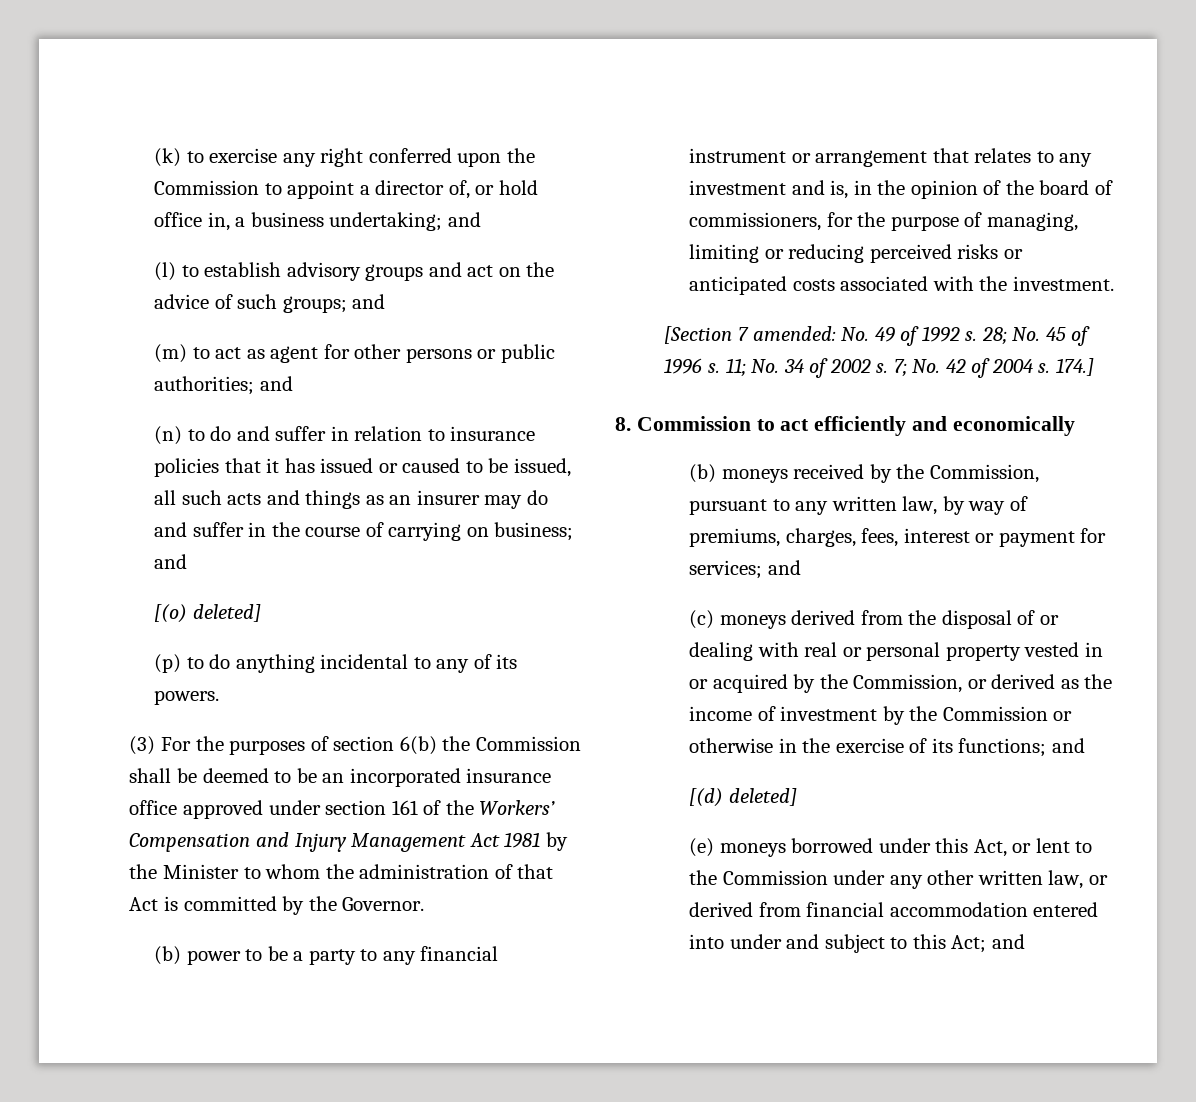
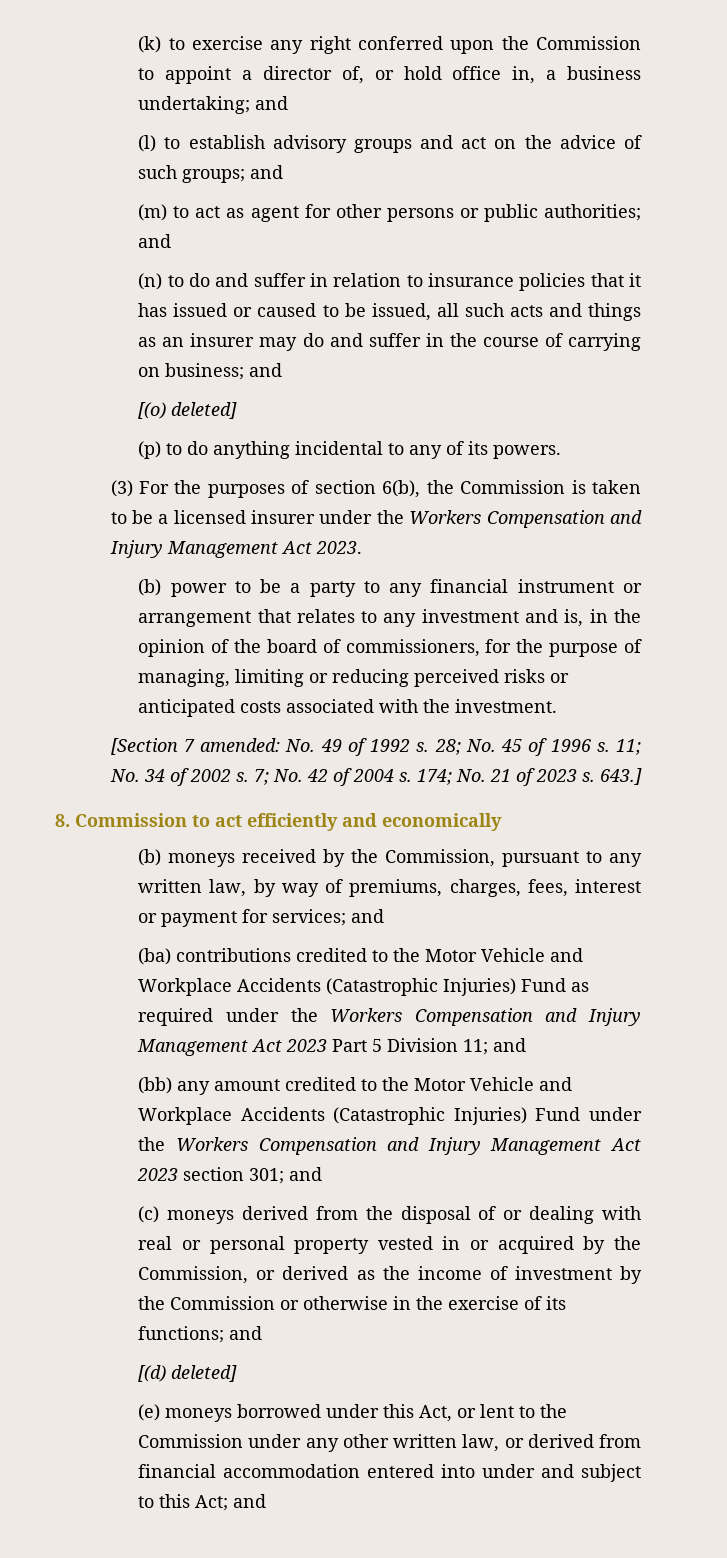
- (3) For the purposes of section 6(b) the Commission shall be deemed to be an incorporated insurance office approved under section 161 of the Workers’ Compensation and Injury Management Act 1981 by the Minister to whom the administration of that Act is committed by the Governor.
+ (3) For the purposes of section 6(b), the Commission is taken to be a licensed insurer under the Workers Compensation and Injury Management Act 2023.
- 174.]
+ 174; No. 21 of 2023 s. 643.]
+ (ba) contributions credited to the Motor Vehicle and Workplace Accidents (Catastrophic Injuries) Fund as required under the Workers Compensation and Injury Management Act 2023 Part 5 Division 11; and
+ (bb) any amount credited to the Motor Vehicle and Workplace Accidents (Catastrophic Injuries) Fund under the Workers Compensation and Injury Management Act 2023 section 301; and

